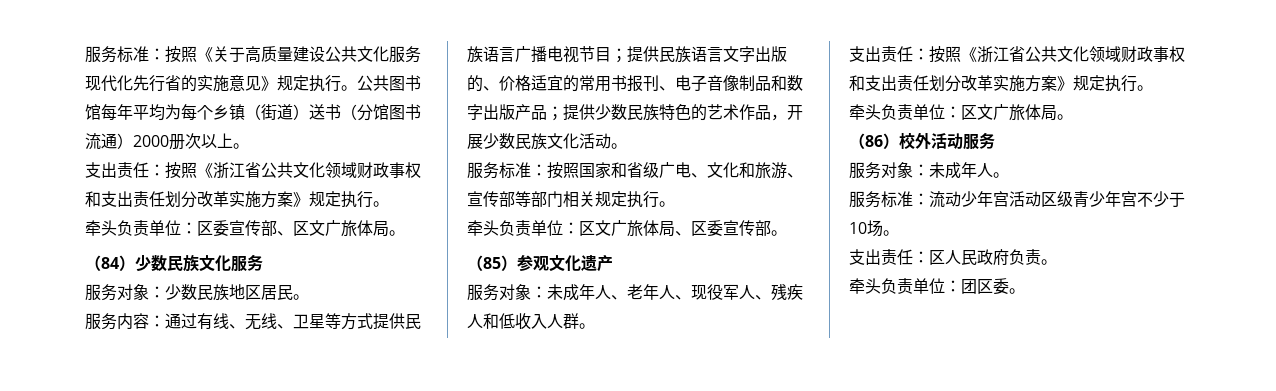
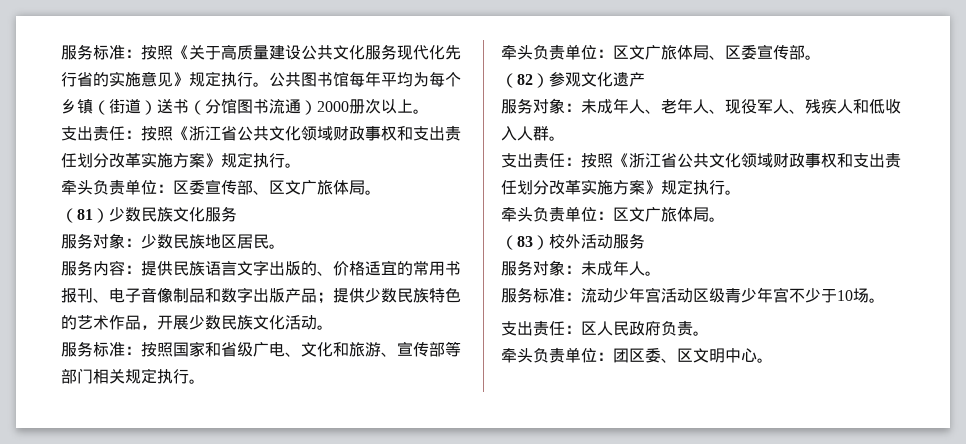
- （84）少数民族文化服务
+ （81）少数民族文化服务
- 服务内容：通过有线、无线、卫星等方式提供民族语言广播电视节目；提供民族语言文字出版的、价格适宜的常用书报刊、电子音像制品和数字出版产品；提供少数民族特色的艺术作品，开展少数民族文化活动。
+ 服务内容：提供民族语言文字出版的、价格适宜的常用书报刊、电子音像制品和数字出版产品；提供少数民族特色的艺术作品，开展少数民族文化活动。
- （85）参观文化遗产
+ （82）参观文化遗产
- （86）校外活动服务
+ （83）校外活动服务
- 牵头负责单位：团区委。
+ 牵头负责单位：团区委、区文明中心。

